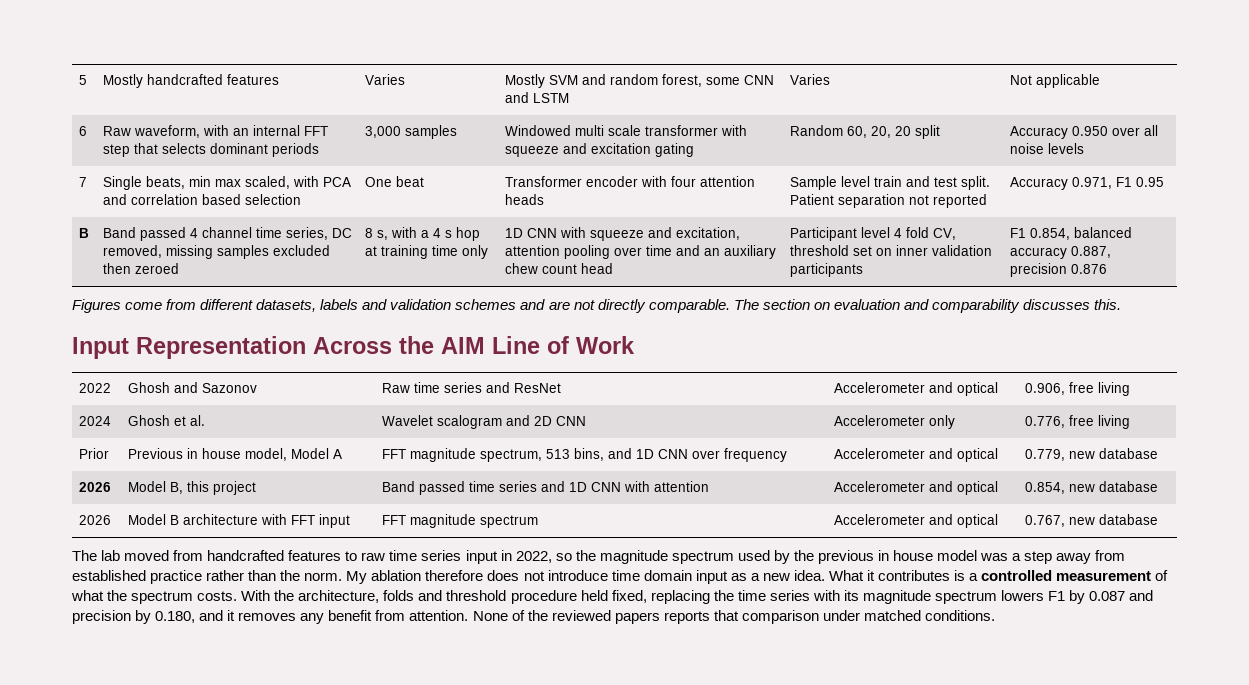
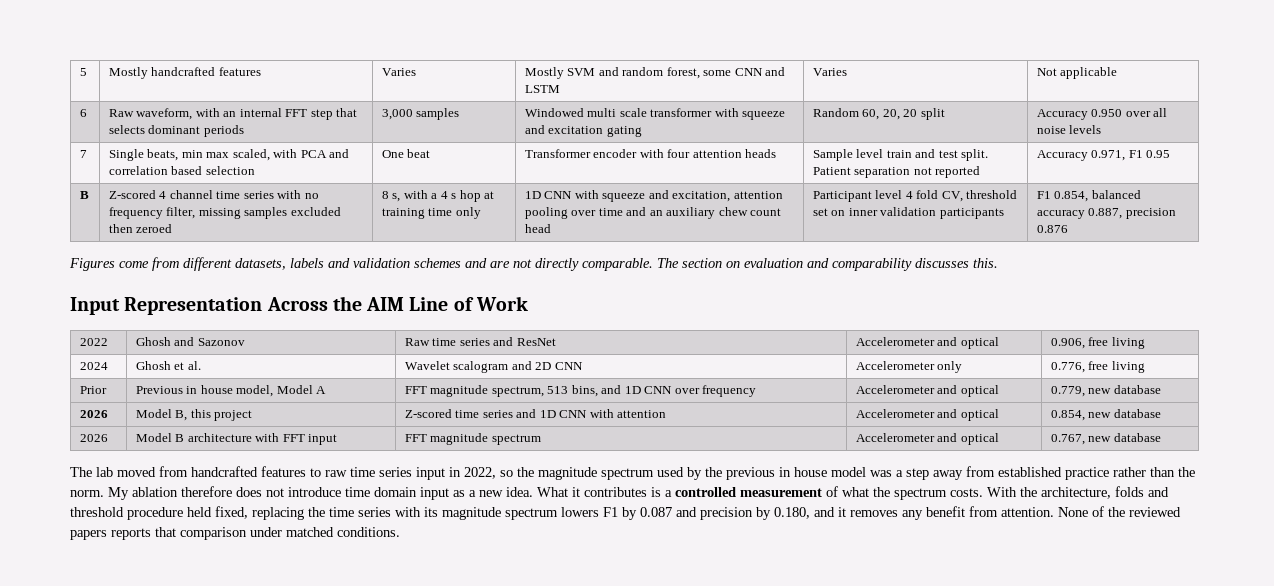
- Band passed 4 channel time series, DC removed, missing samples excluded then zeroed
+ Z-scored 4 channel time series with no frequency filter, missing samples excluded then zeroed
- 2026 | Model B, this project | Band passed time series and 1D CNN with attention | Accelerometer and optical | 0.854, new database
+ 2026 | Model B, this project | Z-scored time series and 1D CNN with attention | Accelerometer and optical | 0.854, new database

